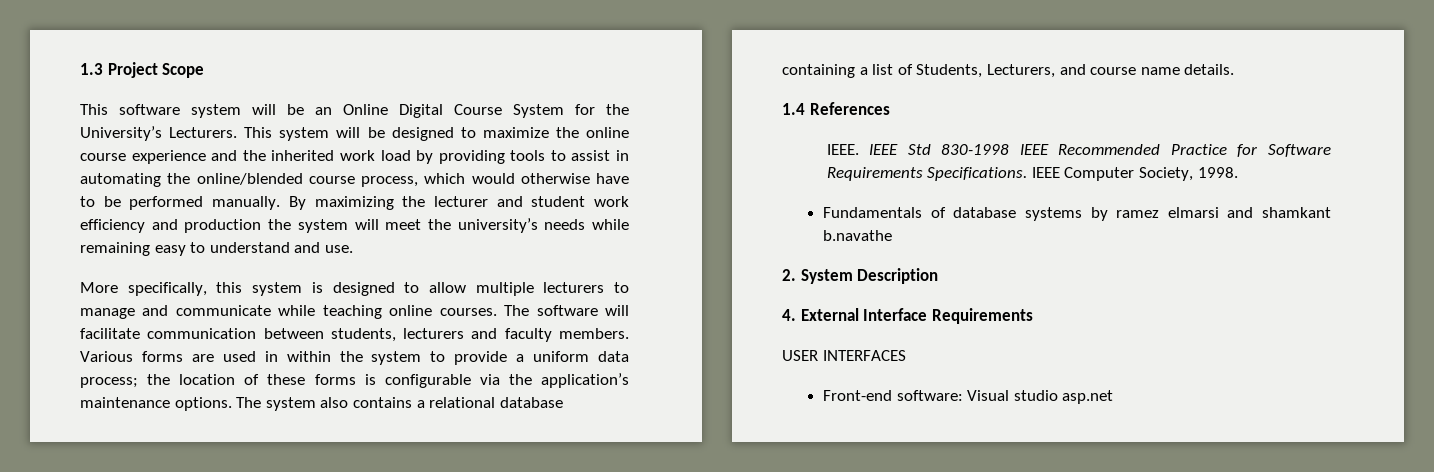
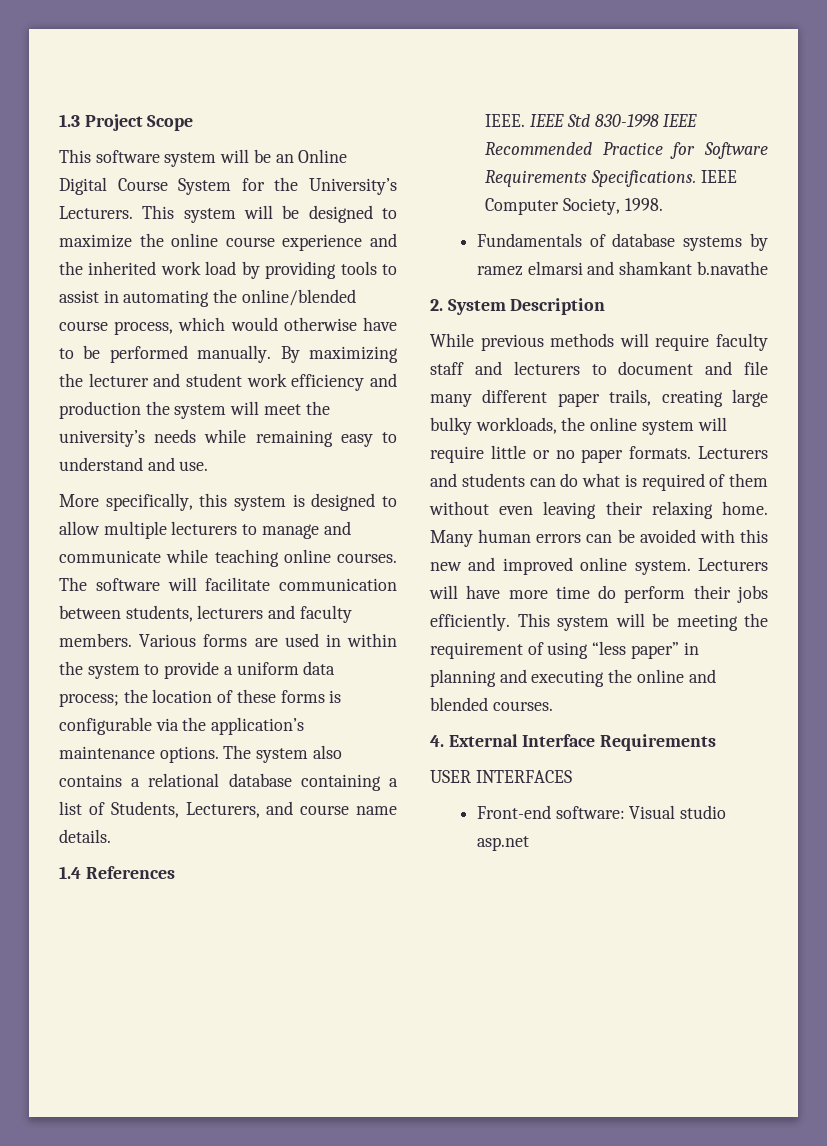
+ While previous methods will require faculty staff and lecturers to document and file many different paper trails, creating large bulky workloads, the online system will require little or no paper formats. Lecturers and students can do what is required of them without even leaving their relaxing home. Many human errors can be avoided with this new and improved online system. Lecturers will have more time do perform their jobs efficiently. This system will be meeting the requirement of using “less paper” in planning and executing the online and blended courses.

